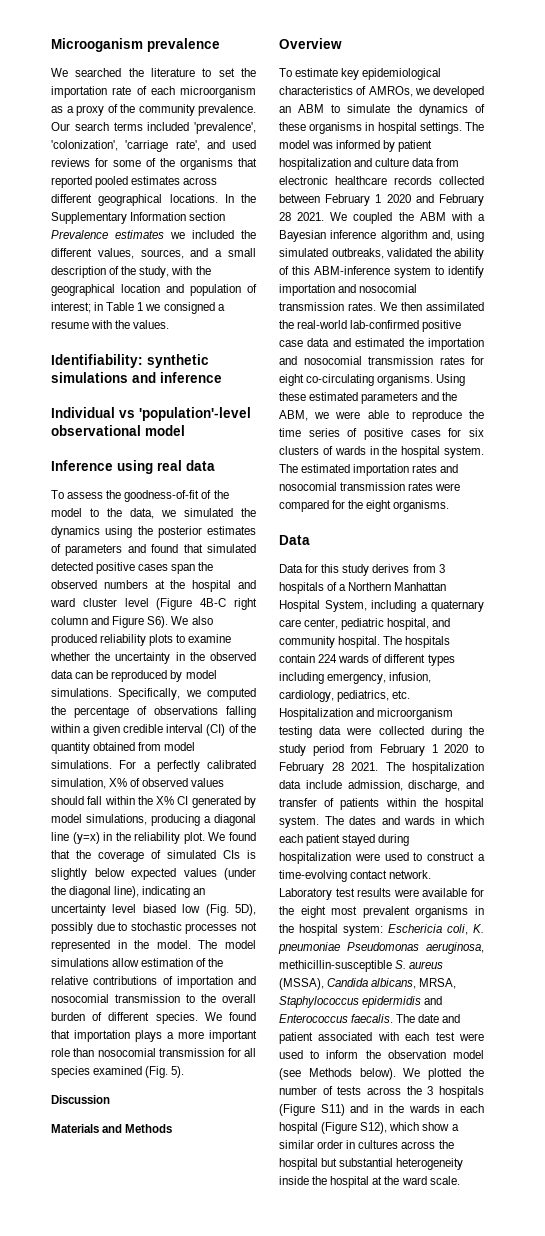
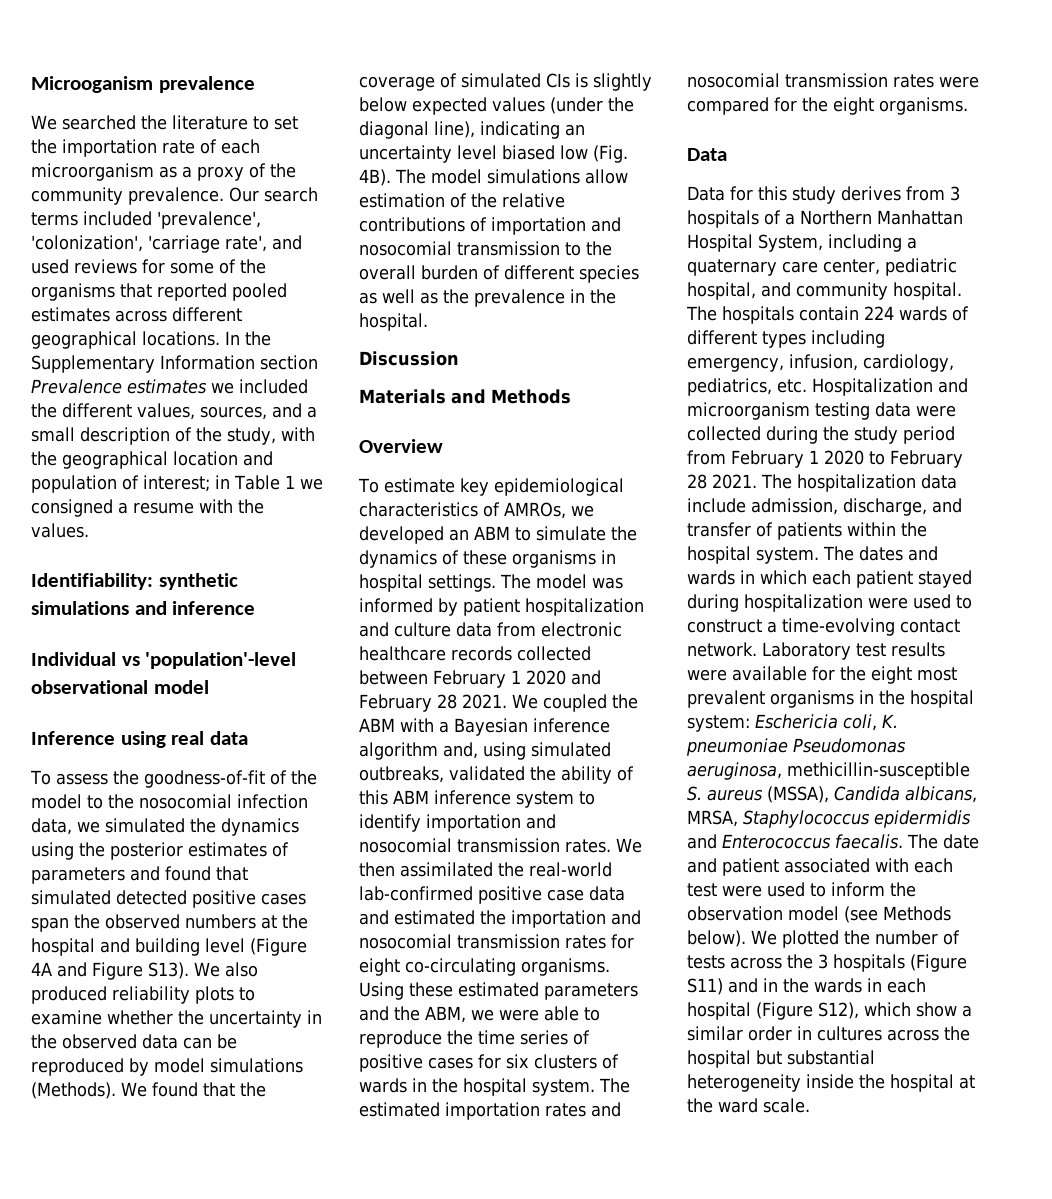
- To assess the goodness-of-fit of the model to the data, we simulated the dynamics using the posterior estimates of parameters and found that simulated detected positive cases span the observed numbers at the hospital and ward cluster level (Figure 4B-C right column and Figure S6). We also produced reliability plots to examine whether the uncertainty in the observed data can be reproduced by model simulations. Specifically, we computed the percentage of observations falling within a given credible interval (CI) of the quantity obtained from model simulations. For a perfectly calibrated simulation, X% of observed values should fall within the X% CI generated by model simulations, producing a diagonal line (y=x) in the reliability plot.
+ To assess the goodness-of-fit of the model to the nosocomial infection data, we simulated the dynamics using the posterior estimates of parameters and found that simulated detected positive cases span the observed numbers at the hospital and building level (Figure 4A and Figure S13). We also produced reliability plots to examine whether the uncertainty in the observed data can be reproduced by model simulations (Methods).
- We found that the coverage of simulated CIs is slightly below expected values (under the diagonal line), indicating an uncertainty level biased low (Fig. 5D), possibly due to stochastic processes not represented in the model.
+ We found that the coverage of simulated CIs is slightly below expected values (under the diagonal line), indicating an uncertainty level biased low (Fig. 4B).
- The model simulations allow estimation of the relative contributions of importation and nosocomial transmission to the overall burden of different species. We found that importation plays a more important role than nosocomial transmission for all species examined (Fig. 5).
+ The model simulations allow estimation of the relative contributions of importation and nosocomial transmission to the overall burden of different species as well as the prevalence in the hospital.
- We coupled the ABM with a Bayesian inference algorithm and, using simulated outbreaks, validated the ability of this ABM-inference system to identify importation and nosocomial transmission rates.
+ We coupled the ABM with a Bayesian inference algorithm and, using simulated outbreaks, validated the ability of this ABM inference system to identify importation and nosocomial transmission rates.

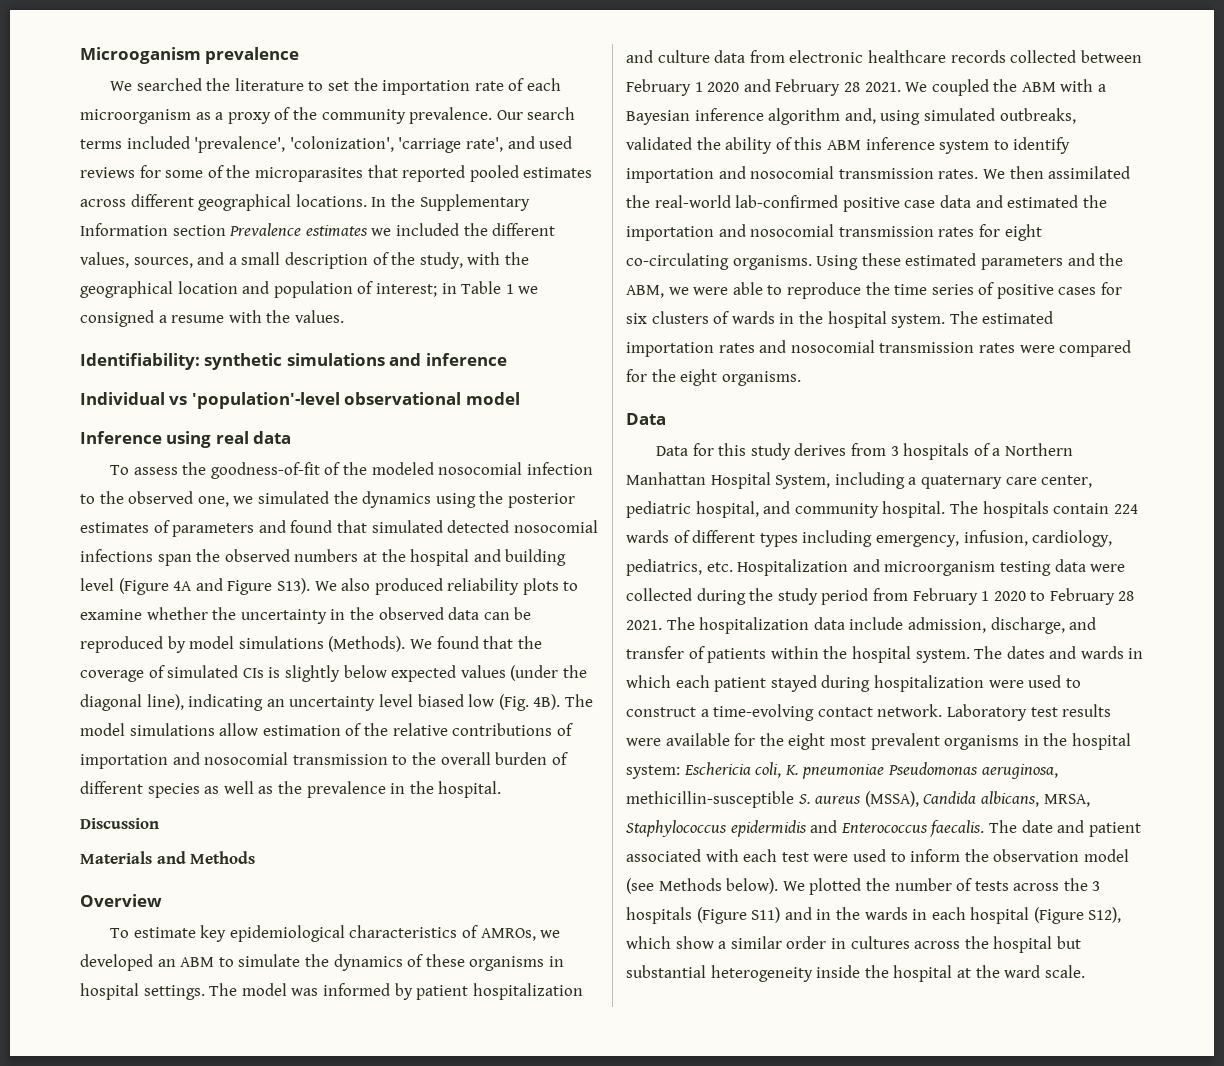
- Our search terms included 'prevalence', 'colonization', 'carriage rate', and used reviews for some of the organisms that reported pooled estimates across different geographical locations.
+ Our search terms included 'prevalence', 'colonization', 'carriage rate', and used reviews for some of the microparasites that reported pooled estimates across different geographical locations.
- To assess the goodness-of-fit of the model to the nosocomial infection data, we simulated the dynamics using the posterior estimates of parameters and found that simulated detected positive cases span the observed numbers at the hospital and building level (Figure 4A and Figure S13).
+ To assess the goodness-of-fit of the modeled nosocomial infection to the observed one, we simulated the dynamics using the posterior estimates of parameters and found that simulated detected nosocomial infections span the observed numbers at the hospital and building level (Figure 4A and Figure S13).

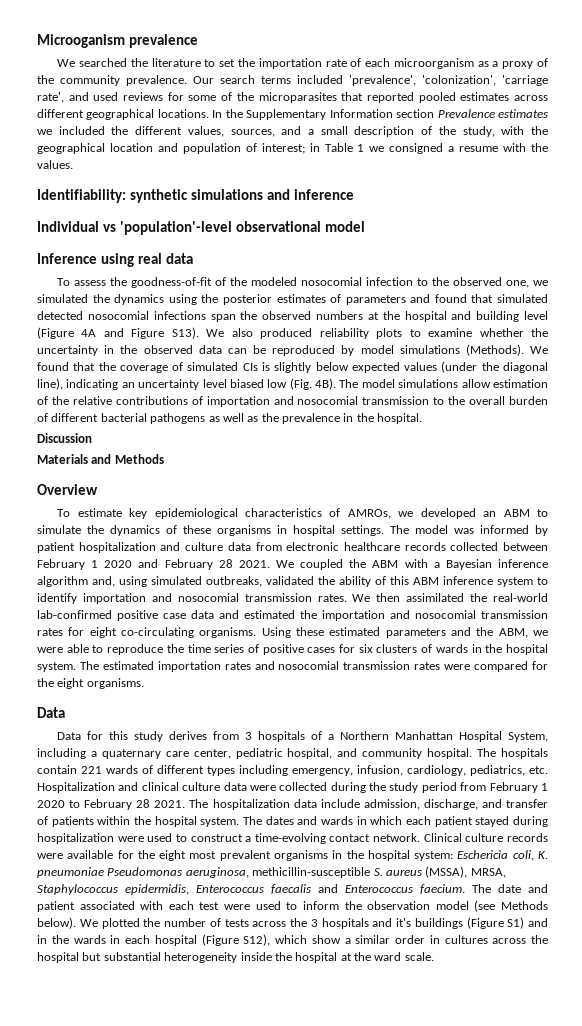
- The model simulations allow estimation of the relative contributions of importation and nosocomial transmission to the overall burden of different species as well as the prevalence in the hospital.
+ The model simulations allow estimation of the relative contributions of importation and nosocomial transmission to the overall burden of different bacterial pathogens as well as the prevalence in the hospital.
- The hospitals contain 224 wards of different types including emergency, infusion, cardiology, pediatrics, etc. Hospitalization and microorganism testing data were collected during the study period from February 1 2020 to February 28 2021.
+ The hospitals contain 221 wards of different types including emergency, infusion, cardiology, pediatrics, etc. Hospitalization and clinical culture data were collected during the study period from February 1 2020 to February 28 2021.
- Laboratory test results were available for the eight most prevalent organisms in the hospital system: Eschericia coli, K. pneumoniae Pseudomonas aeruginosa, methicillin-susceptible S. aureus (MSSA), Candida albicans, MRSA, Staphylococcus epidermidis and Enterococcus faecalis.
+ Clinical culture records were available for the eight most prevalent organisms in the hospital system: Eschericia coli, K. pneumoniae Pseudomonas aeruginosa, methicillin-susceptible S. aureus (MSSA), MRSA, Staphylococcus epidermidis, Enterococcus faecalis and Enterococcus faecium.
- We plotted the number of tests across the 3 hospitals (Figure S11) and in the wards in each hospital (Figure S12), which show a similar order in cultures across the hospital but substantial heterogeneity inside the hospital at the ward scale.
+ We plotted the number of tests across the 3 hospitals and it's buildings (Figure S1) and in the wards in each hospital (Figure S12), which show a similar order in cultures across the hospital but substantial heterogeneity inside the hospital at the ward scale.

